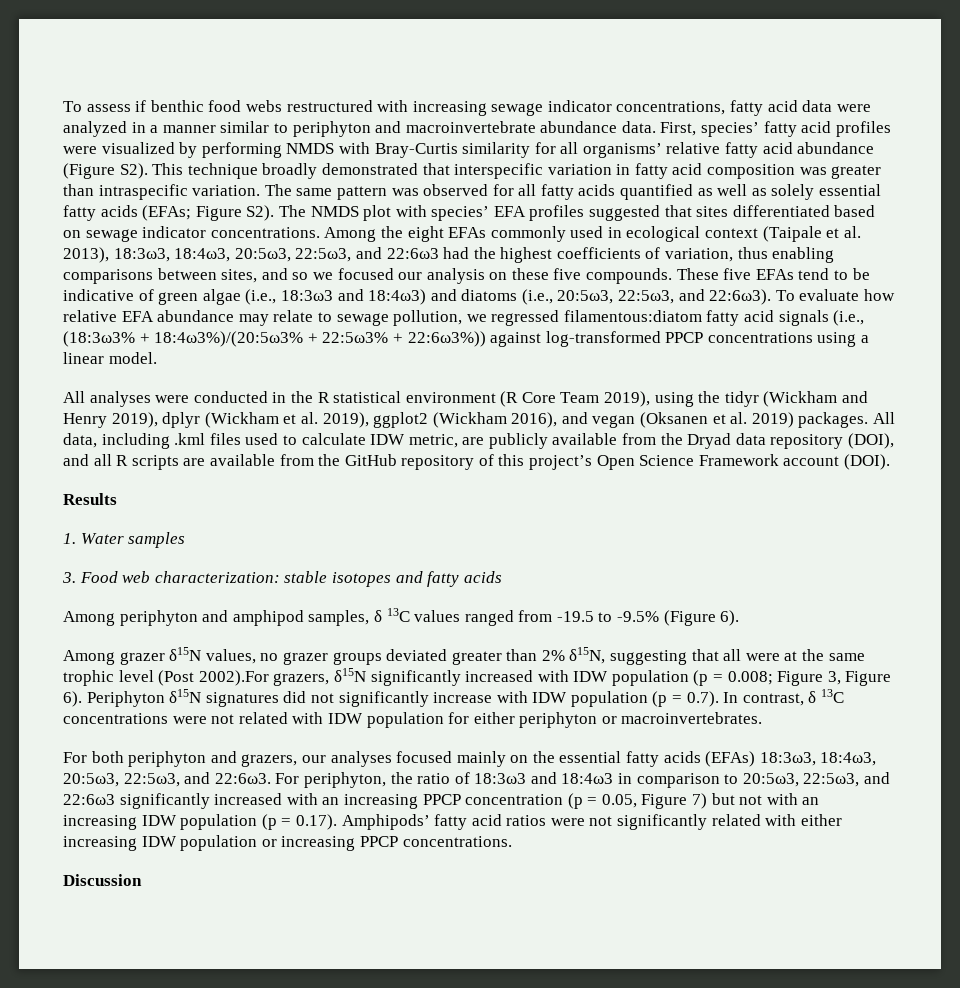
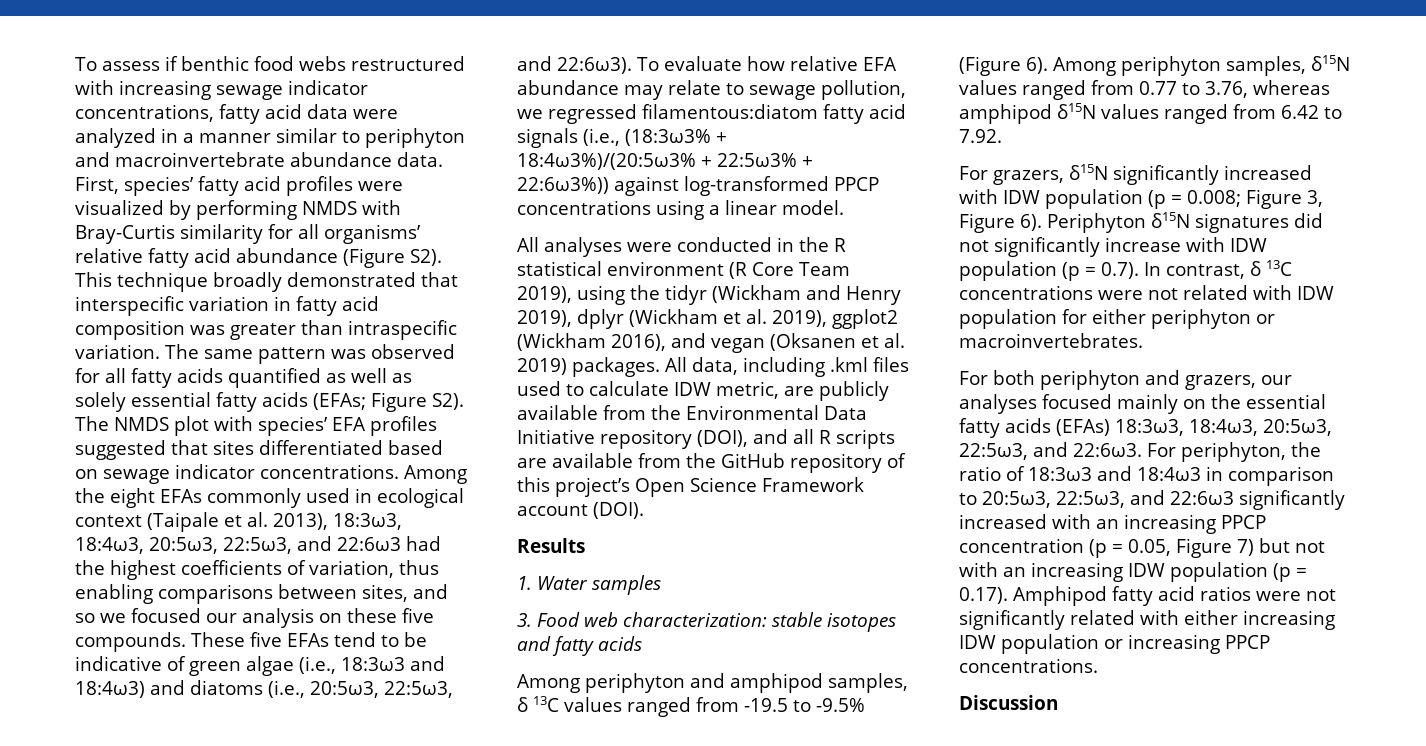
- All data, including .kml files used to calculate IDW metric, are publicly available from the Dryad data repository (DOI), and all R scripts are available from the GitHub repository of this project’s Open Science Framework account (DOI).
+ All data, including .kml files used to calculate IDW metric, are publicly available from the Environmental Data Initiative repository (DOI), and all R scripts are available from the GitHub repository of this project’s Open Science Framework account (DOI).
- Among periphyton and amphipod samples, δ 13C values ranged from -19.5 to -9.5% (Figure 6).
- Among grazer δ15N values, no grazer groups deviated greater than 2% δ15N, suggesting that all were at the same trophic level (Post 2002).For grazers, δ15N significantly increased with IDW population (p = 0.008; Figure 3, Figure 6).
+ Among periphyton and amphipod samples, δ 13C values ranged from -19.5 to -9.5% (Figure 6). Among periphyton samples, δ15N values ranged from 0.77 to 3.76, whereas amphipod δ15N values ranged from 6.42 to 7.92.
+ For grazers, δ15N significantly increased with IDW population (p = 0.008; Figure 3, Figure 6).
- For periphyton, the ratio of 18:3ω3 and 18:4ω3 in comparison to 20:5ω3, 22:5ω3, and 22:6ω3 significantly increased with an increasing PPCP concentration (p = 0.05, Figure 7) but not with an increasing IDW population (p = 0.17). Amphipods’ fatty acid ratios were not significantly related with either increasing IDW population or increasing PPCP concentrations.
+ For periphyton, the ratio of 18:3ω3 and 18:4ω3 in comparison to 20:5ω3, 22:5ω3, and 22:6ω3 significantly increased with an increasing PPCP concentration (p = 0.05, Figure 7) but not with an increasing IDW population (p = 0.17). Amphipod fatty acid ratios were not significantly related with either increasing IDW population or increasing PPCP concentrations.

